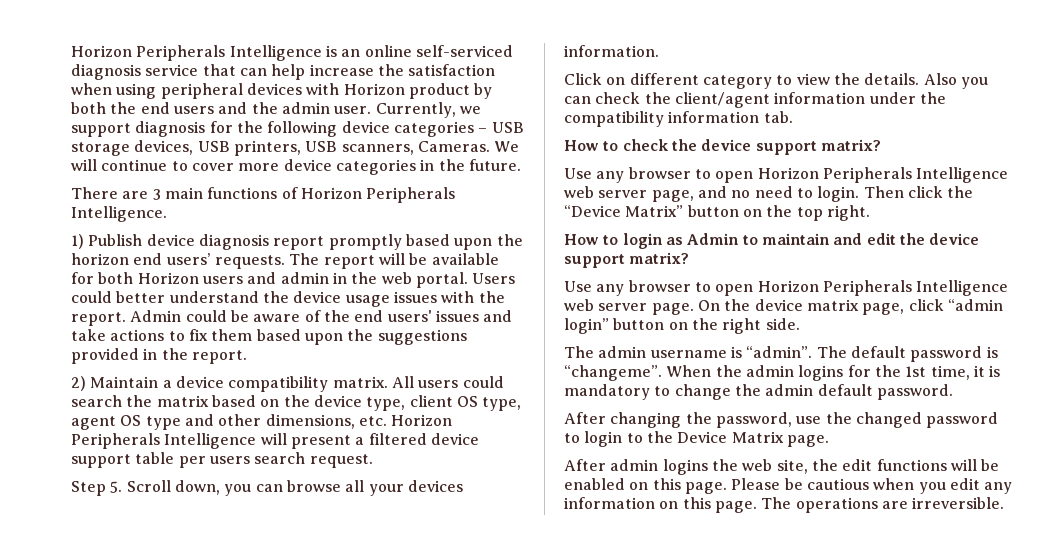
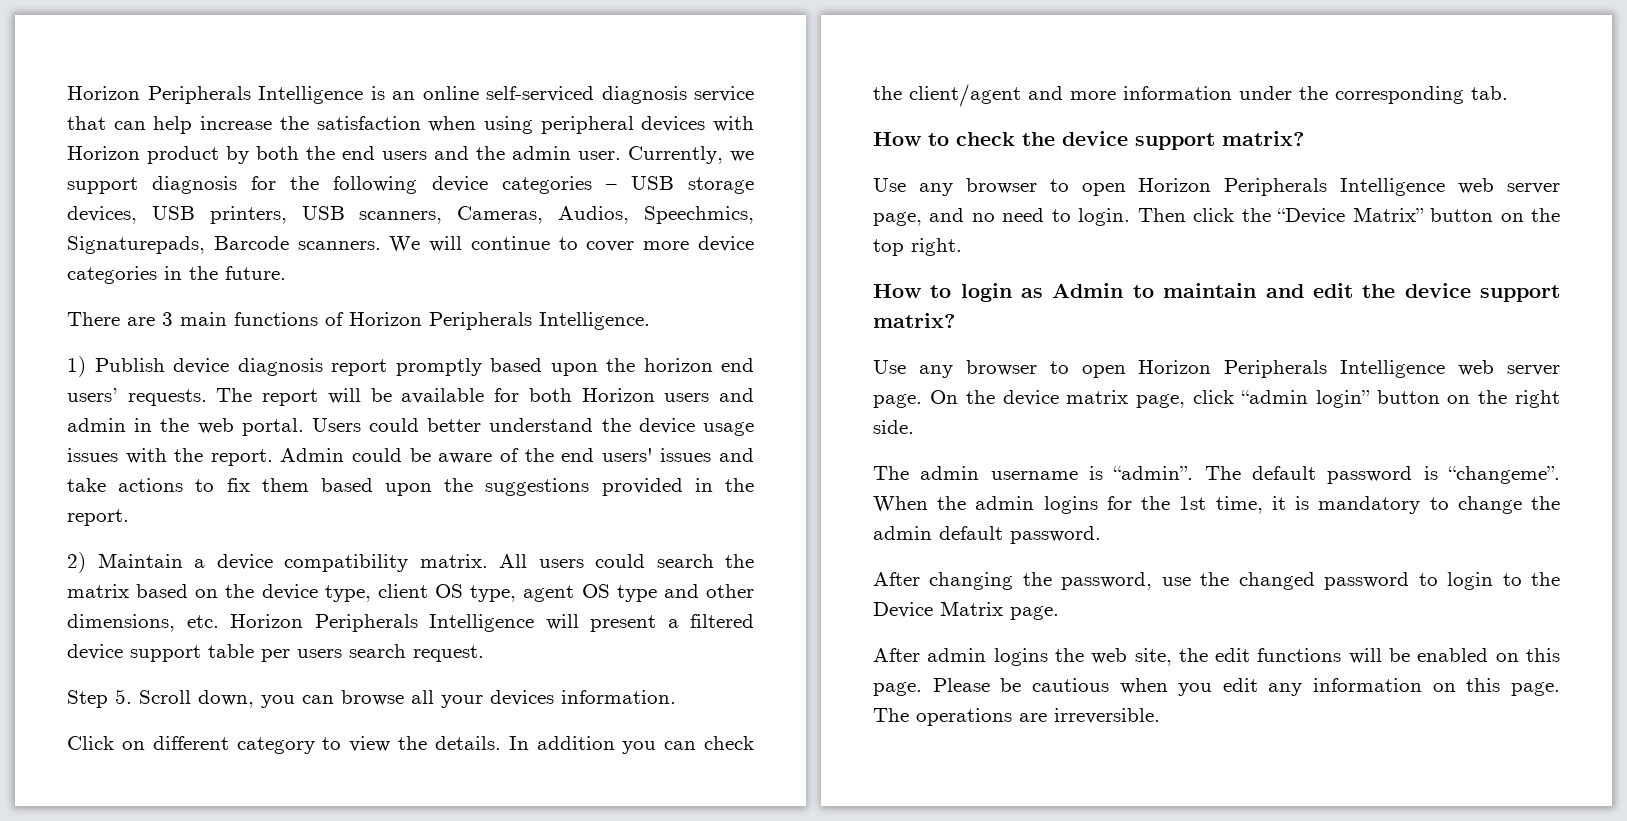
- Currently, we support diagnosis for the following device categories – USB storage devices, USB printers, USB scanners, Cameras.
+ Currently, we support diagnosis for the following device categories – USB storage devices, USB printers, USB scanners, Cameras, Audios, Speechmics, Signaturepads, Barcode scanners.
- Also you can check the client/agent information under the compatibility information tab.
+ In addition you can check the client/agent and more information under the corresponding tab.

